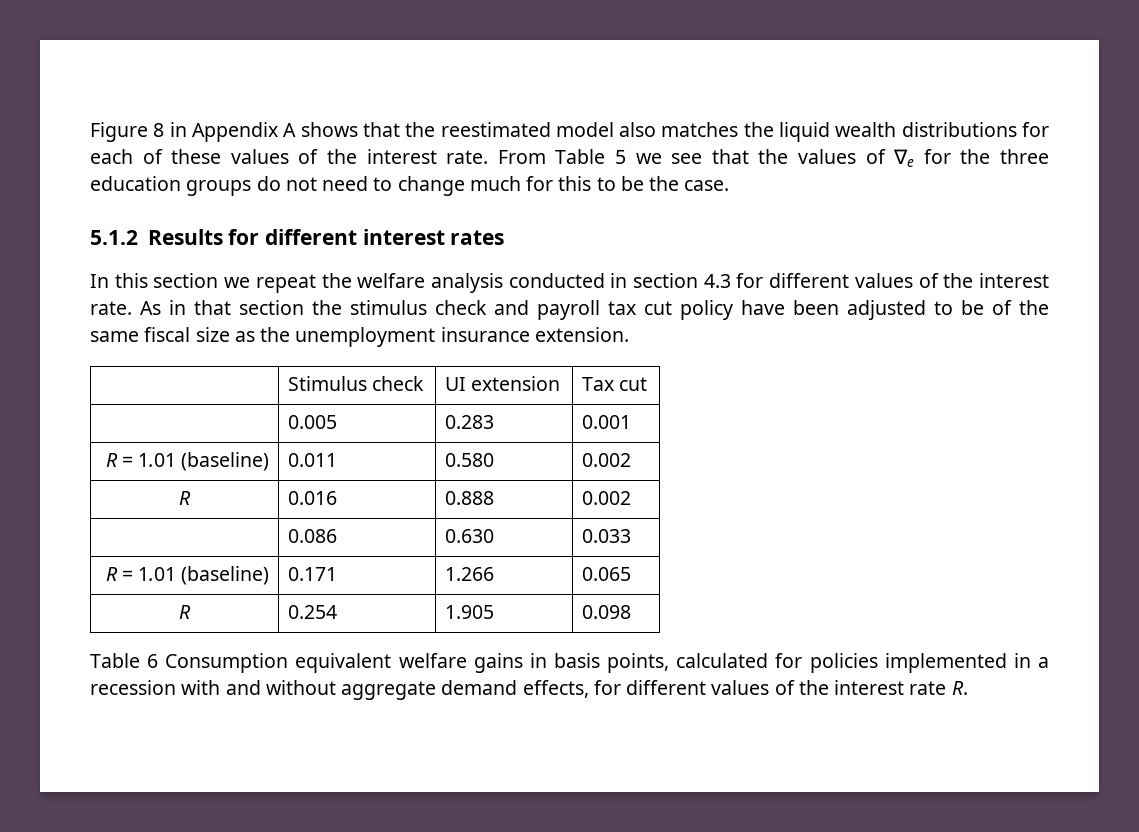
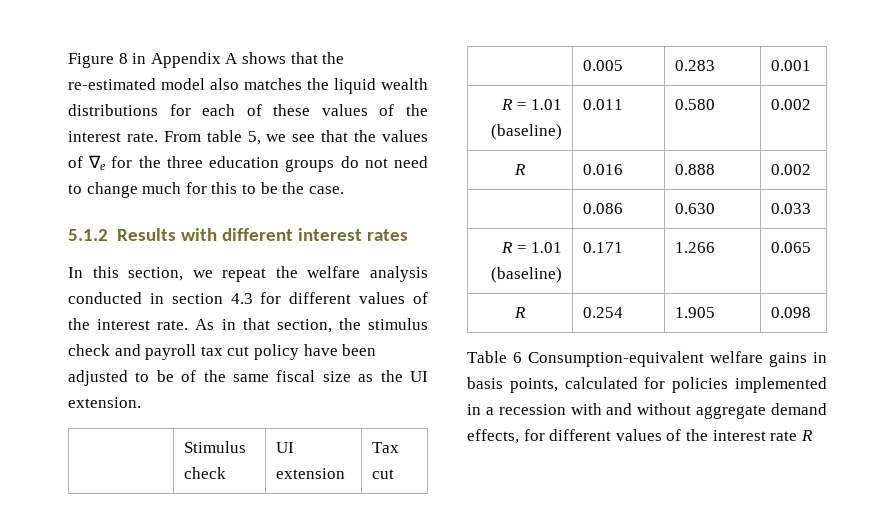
- Figure 8 in Appendix A shows that the reestimated model also matches the liquid wealth distributions for each of these values of the interest rate.
+ Figure 8 in Appendix A shows that the re-estimated model also matches the liquid wealth distributions for each of these values of the interest rate.
- From Table 5 we see that the values of ∇e for the three education groups do not need to change much for this to be the case.
+ From table 5, we see that the values of ∇e for the three education groups do not need to change much for this to be the case.
- 5.1.2 Results for different interest rates
+ 5.1.2 Results with different interest rates
- In this section we repeat the welfare analysis conducted in section 4.3 for different values of the interest rate.
+ In this section, we repeat the welfare analysis conducted in section 4.3 for different values of the interest rate.
- As in that section the stimulus check and payroll tax cut policy have been adjusted to be of the same fiscal size as the unemployment insurance extension.
+ As in that section, the stimulus check and payroll tax cut policy have been adjusted to be of the same fiscal size as the UI extension.
- Table 6 Consumption equivalent welfare gains in basis points, calculated for policies implemented in a recession with and without aggregate demand effects, for different values of the interest rate R.
+ Table 6 Consumption-equivalent welfare gains in basis points, calculated for policies implemented in a recession with and without aggregate demand effects, for different values of the interest rate R

